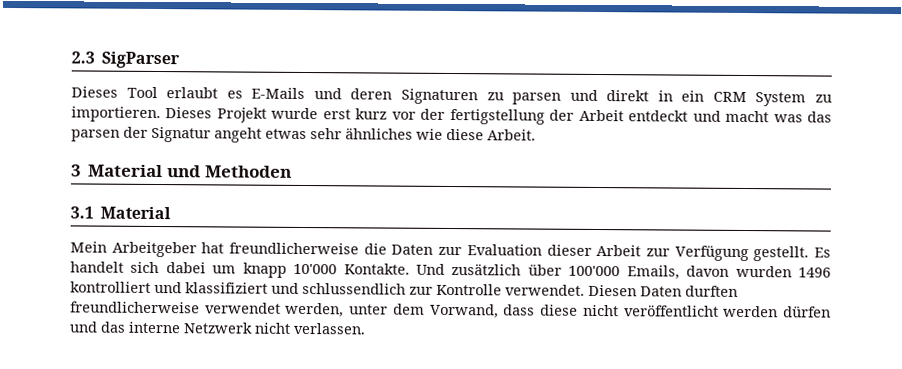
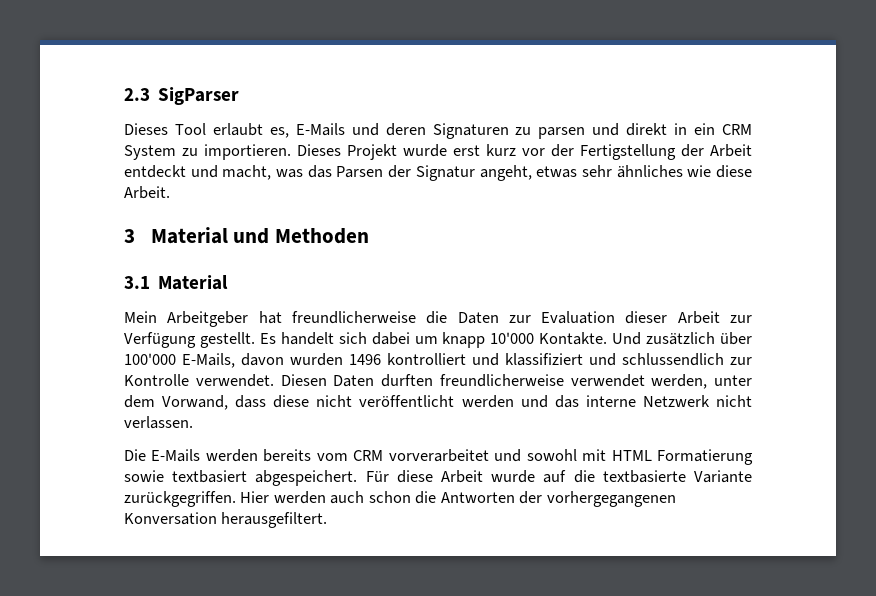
- Dieses Tool erlaubt es E-Mails und deren Signaturen zu parsen und direkt in ein CRM System zu importieren.
+ Dieses Tool erlaubt es, E-Mails und deren Signaturen zu parsen und direkt in ein CRM System zu importieren.
- Dieses Projekt wurde erst kurz vor der fertigstellung der Arbeit entdeckt und macht was das parsen der Signatur angeht etwas sehr ähnliches wie diese Arbeit.
+ Dieses Projekt wurde erst kurz vor der Fertigstellung der Arbeit entdeckt und macht, was das Parsen der Signatur angeht, etwas sehr ähnliches wie diese Arbeit.
- Und zusätzlich über 100'000 Emails, davon wurden 1496 kontrolliert und klassifiziert und schlussendlich zur Kontrolle verwendet.
+ Und zusätzlich über 100'000 E-Mails, davon wurden 1496 kontrolliert und klassifiziert und schlussendlich zur Kontrolle verwendet.
- Diesen Daten durften freundlicherweise verwendet werden, unter dem Vorwand, dass diese nicht veröffentlicht werden dürfen und das interne Netzwerk nicht verlassen.
+ Diesen Daten durften freundlicherweise verwendet werden, unter dem Vorwand, dass diese nicht veröffentlicht werden und das interne Netzwerk nicht verlassen.
+ Die E-Mails werden bereits vom CRM vorverarbeitet und sowohl mit HTML Formatierung sowie textbasiert abgespeichert. Für diese Arbeit wurde auf die textbasierte Variante zurückgegriffen. Hier werden auch schon die Antworten der vorhergegangenen Konversation herausgefiltert.

